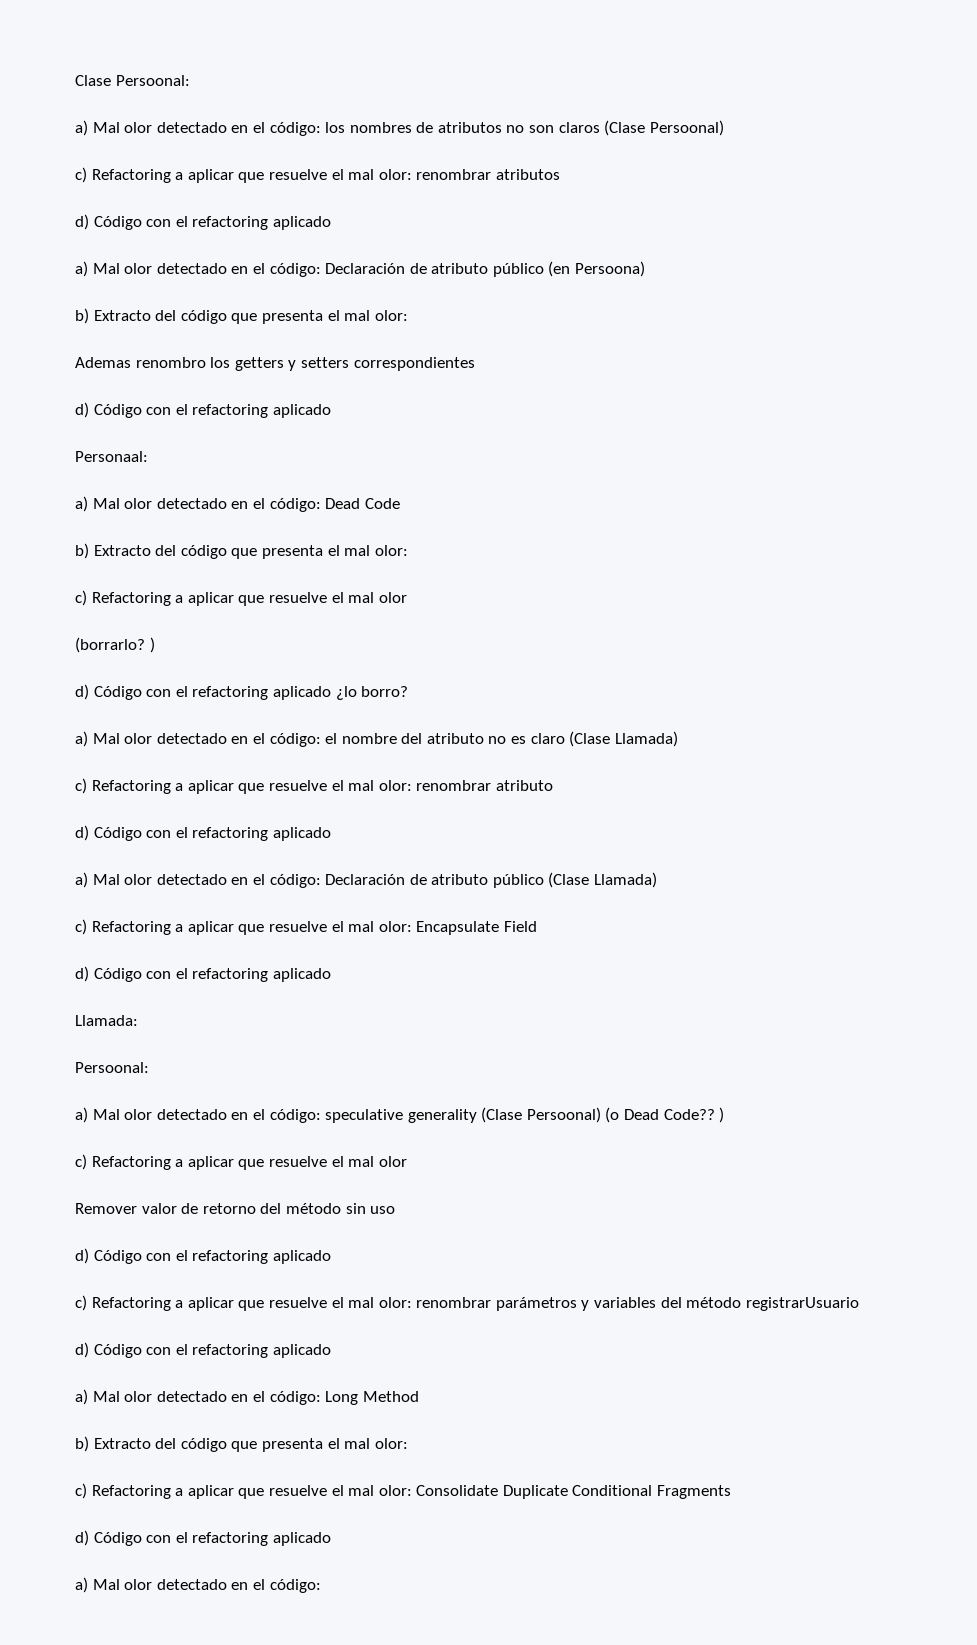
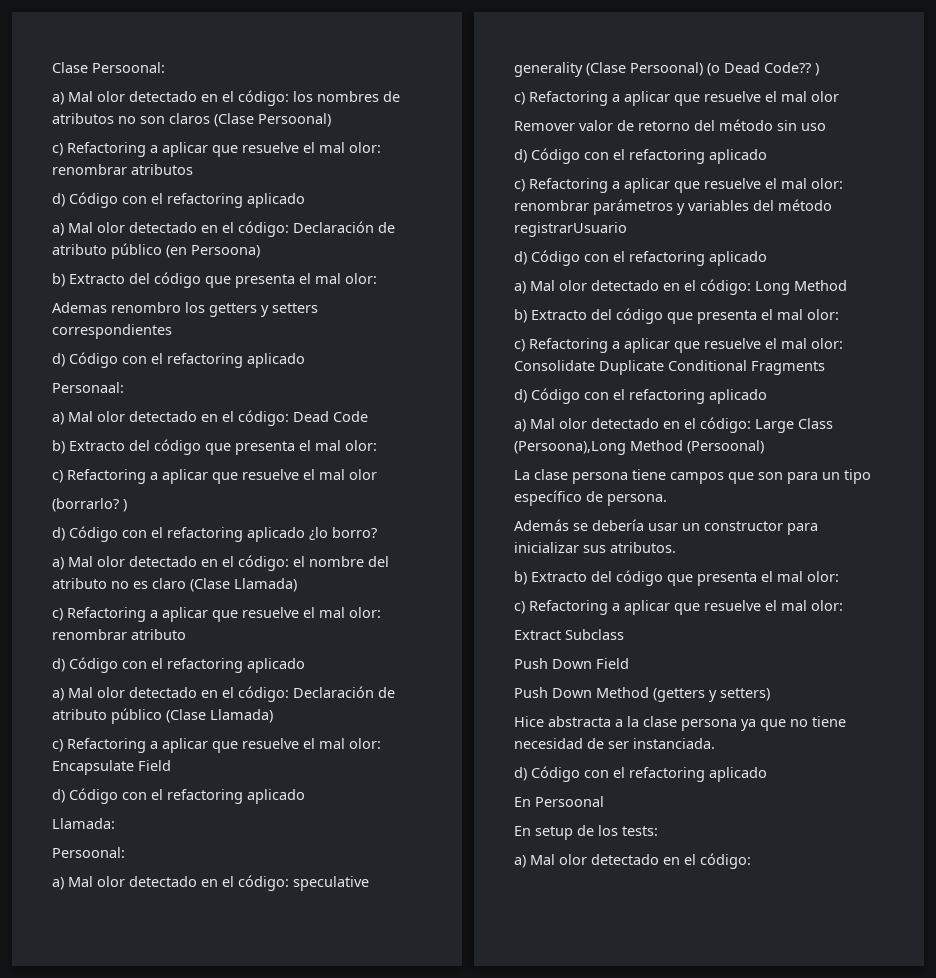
+ a) Mal olor detectado en el código: Large Class (Persoona),Long Method (Persoonal)
+ La clase persona tiene campos que son para un tipo específico de persona.
+ Además se debería usar un constructor para inicializar sus atributos.
+ b) Extracto del código que presenta el mal olor:
+ c) Refactoring a aplicar que resuelve el mal olor:
+ Extract Subclass
+ Push Down Field
+ Push Down Method (getters y setters)
+ Hice abstracta a la clase persona ya que no tiene necesidad de ser instanciada.
+ d) Código con el refactoring aplicado
+ En Persoonal
+ En setup de los tests:

